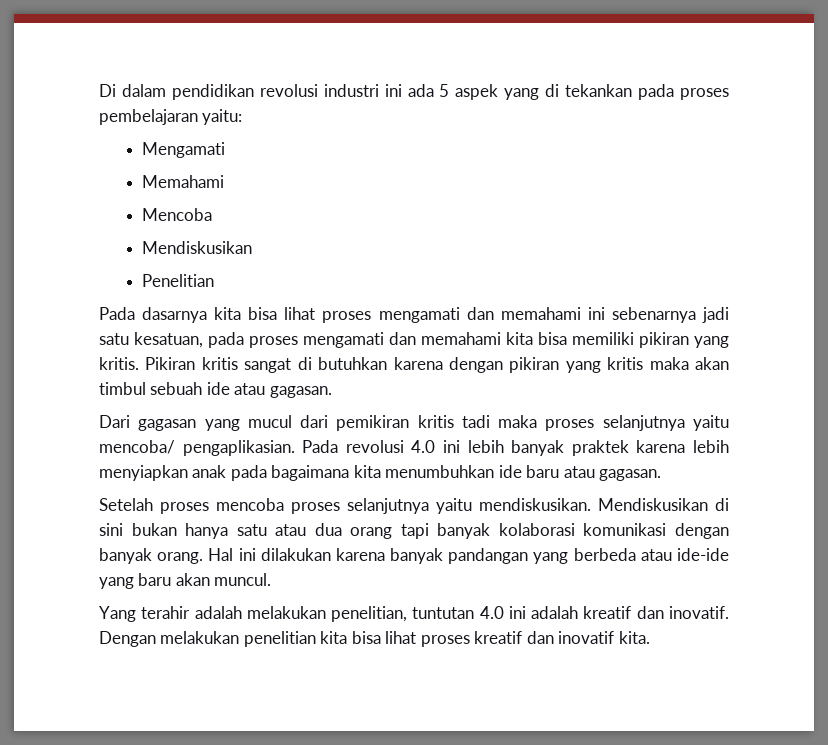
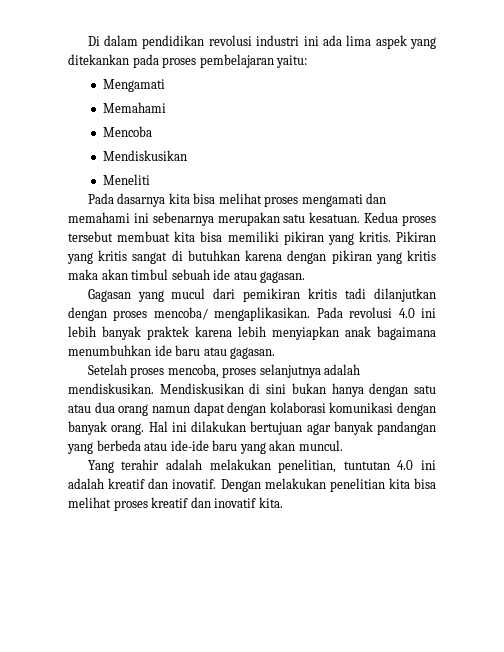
- Di dalam pendidikan revolusi industri ini ada 5 aspek yang di tekankan pada proses pembelajaran yaitu:
+ Di dalam pendidikan revolusi industri ini ada lima aspek yang ditekankan pada proses pembelajaran yaitu:
- Penelitian
+ Meneliti
- Pada dasarnya kita bisa lihat proses mengamati dan memahami ini sebenarnya jadi satu kesatuan, pada proses mengamati dan memahami kita bisa memiliki pikiran yang kritis.
+ Pada dasarnya kita bisa melihat proses mengamati dan memahami ini sebenarnya merupakan satu kesatuan. Kedua proses tersebut membuat kita bisa memiliki pikiran yang kritis.
- Pikiran kritis sangat di butuhkan karena dengan pikiran yang kritis maka akan timbul sebuah ide atau gagasan.
+ Pikiran yang kritis sangat di butuhkan karena dengan pikiran yang kritis maka akan timbul sebuah ide atau gagasan.
- Dari gagasan yang mucul dari pemikiran kritis tadi maka proses selanjutnya yaitu mencoba/ pengaplikasian.
+ Gagasan yang mucul dari pemikiran kritis tadi dilanjutkan dengan proses mencoba/ mengaplikasikan.
- Pada revolusi 4.0 ini lebih banyak praktek karena lebih menyiapkan anak pada bagaimana kita menumbuhkan ide baru atau gagasan.
+ Pada revolusi 4.0 ini lebih banyak praktek karena lebih menyiapkan anak bagaimana menumbuhkan ide baru atau gagasan.
- Setelah proses mencoba proses selanjutnya yaitu mendiskusikan.
+ Setelah proses mencoba, proses selanjutnya adalah mendiskusikan.
- Mendiskusikan di sini bukan hanya satu atau dua orang tapi banyak kolaborasi komunikasi dengan banyak orang.
+ Mendiskusikan di sini bukan hanya dengan satu atau dua orang namun dapat dengan kolaborasi komunikasi dengan banyak orang.
- Hal ini dilakukan karena banyak pandangan yang berbeda atau ide-ide yang baru akan muncul.
+ Hal ini dilakukan bertujuan agar banyak pandangan yang berbeda atau ide-ide baru yang akan muncul.
- Dengan melakukan penelitian kita bisa lihat proses kreatif dan inovatif kita.
+ Dengan melakukan penelitian kita bisa melihat proses kreatif dan inovatif kita.

